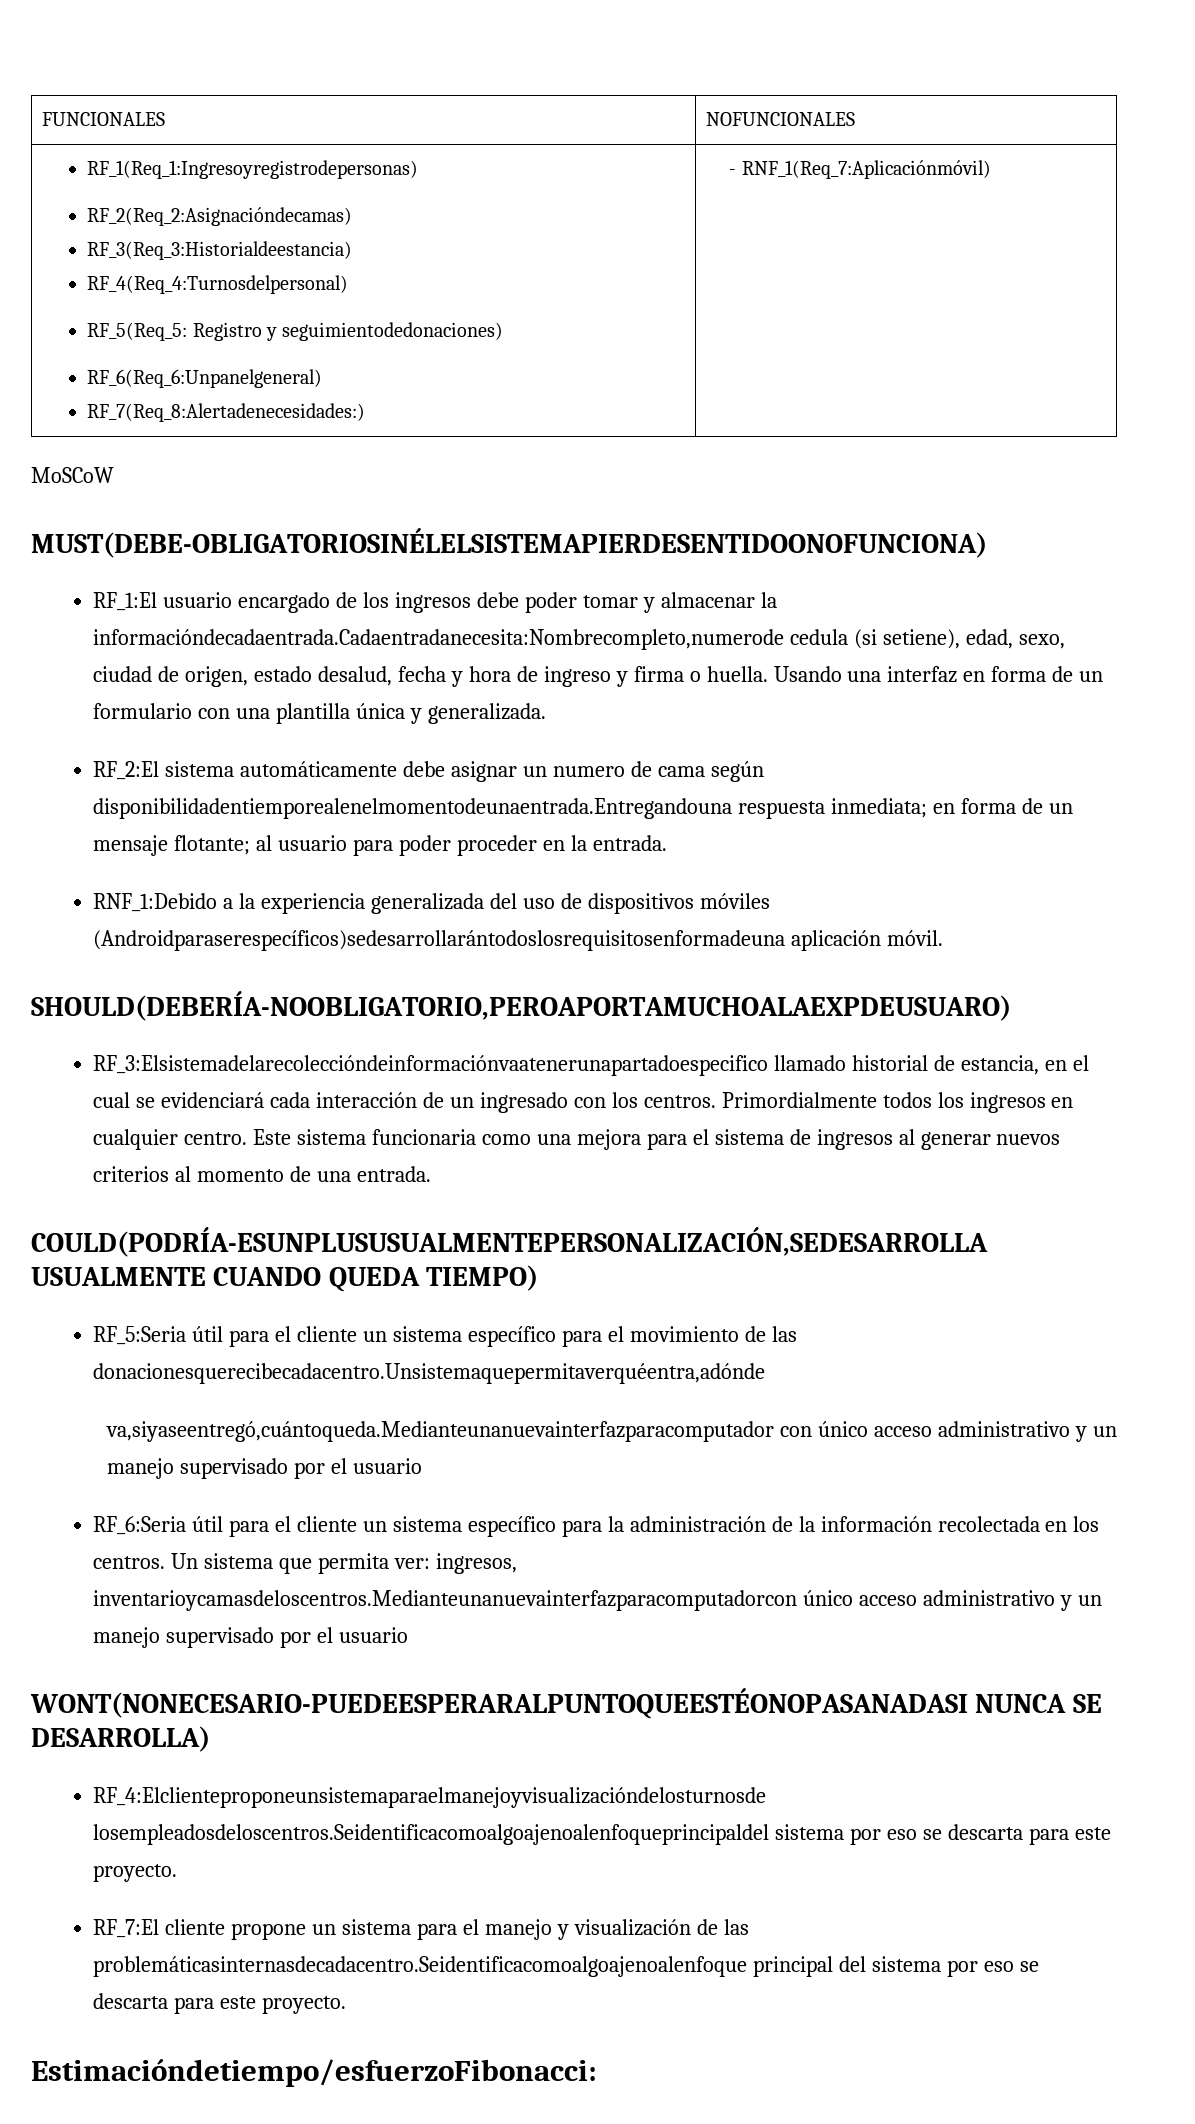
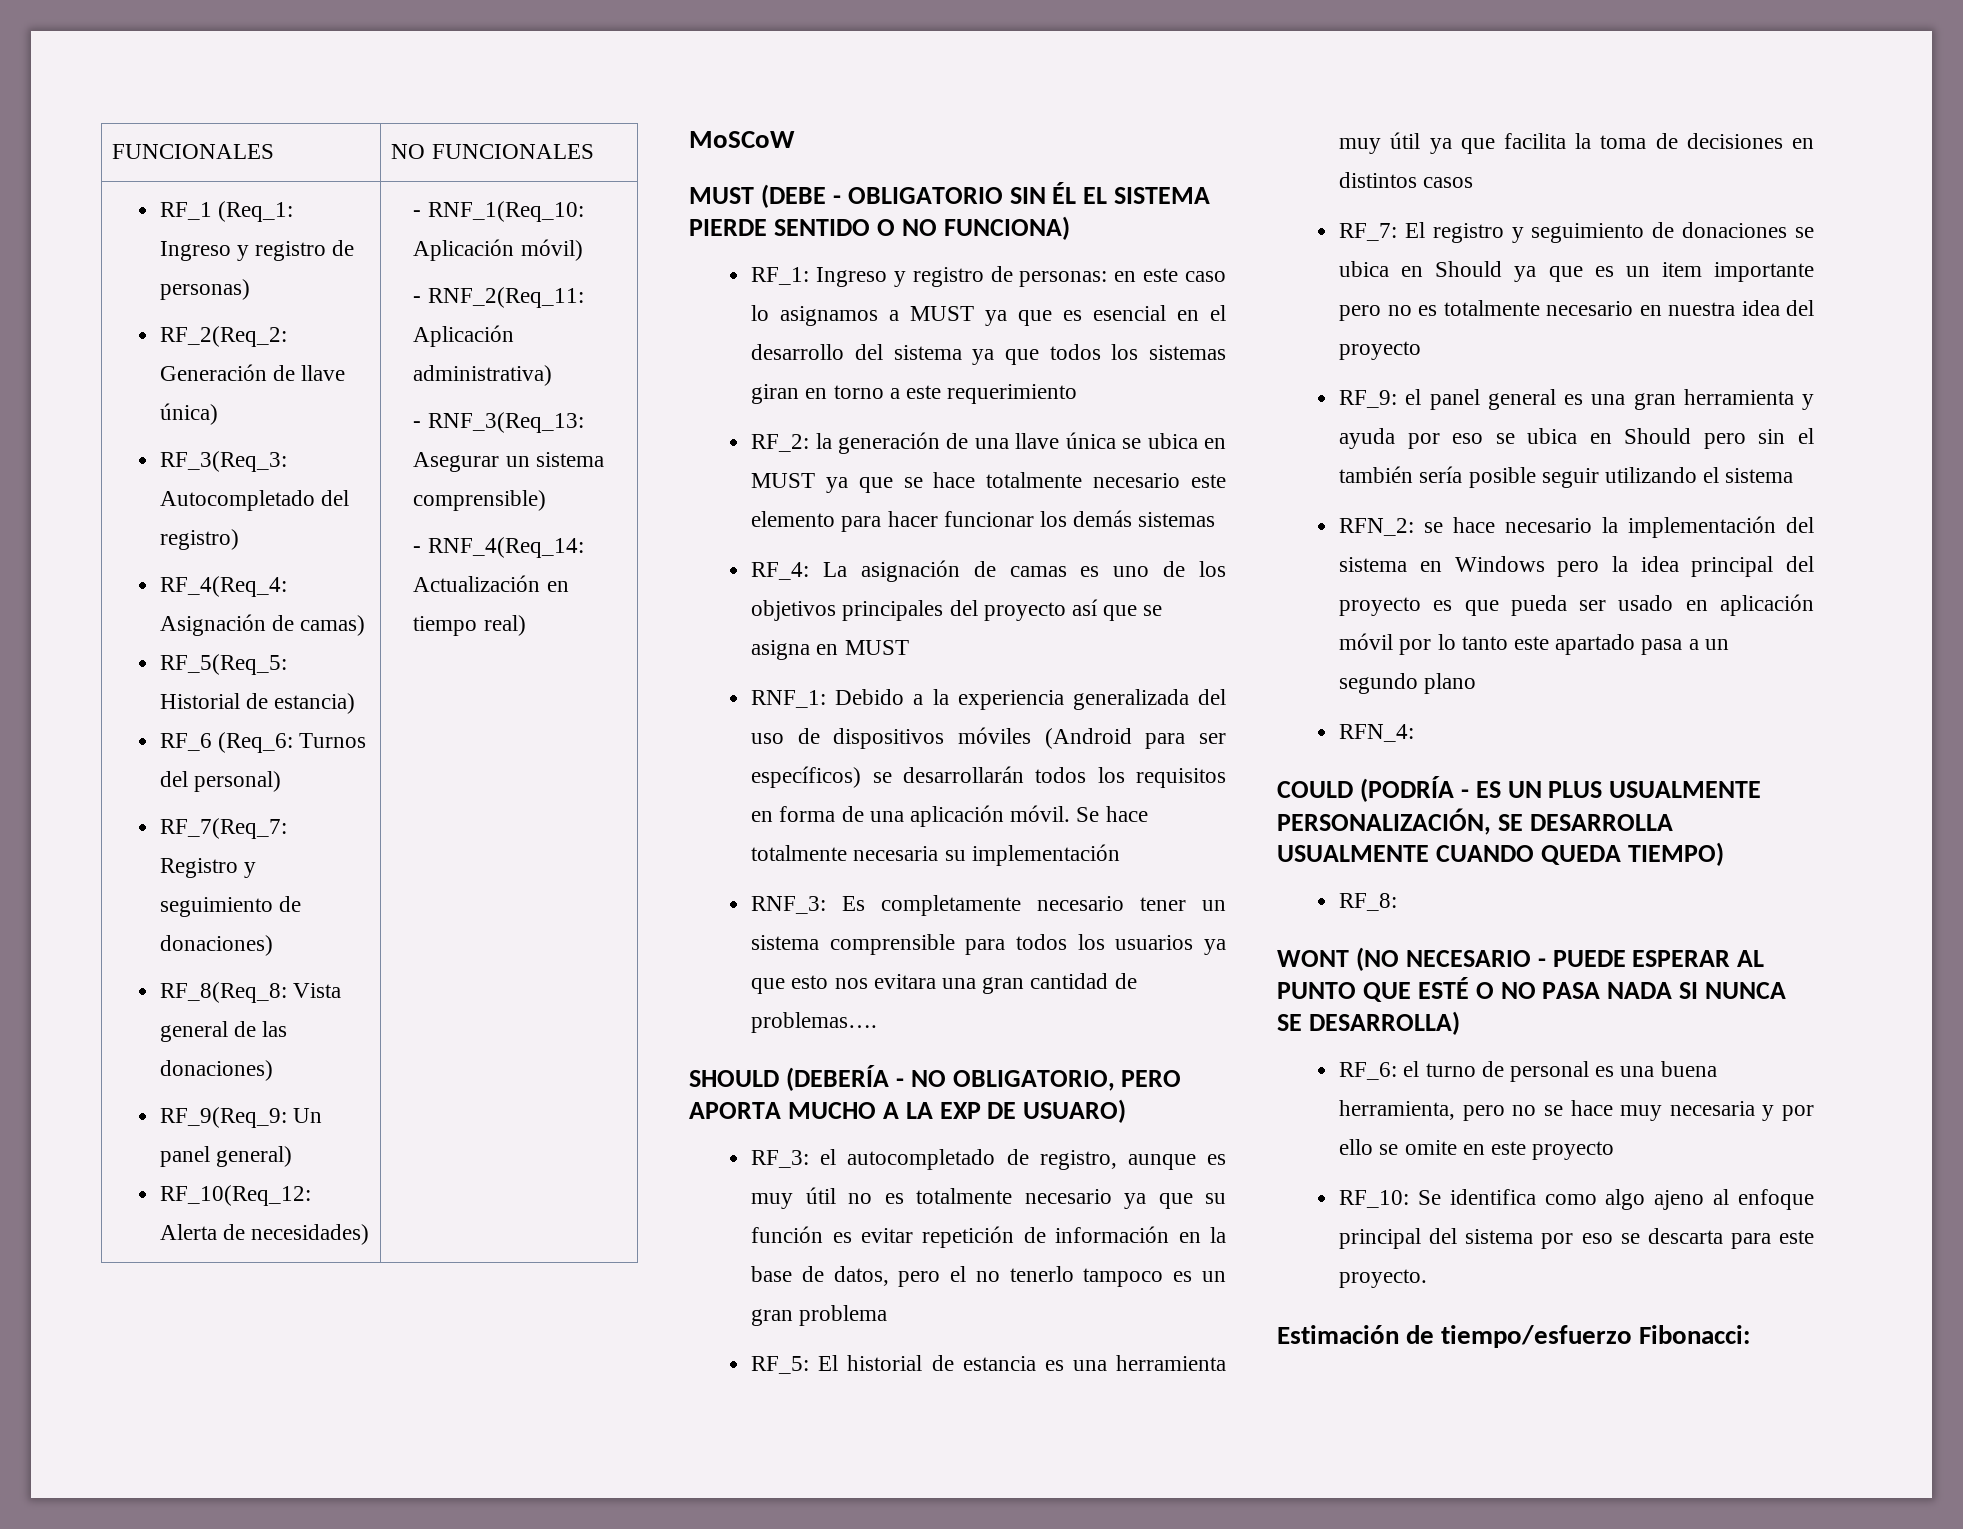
- FUNCIONALES | NOFUNCIONALES
- RF_1(Req_1:Ingresoyregistrodepersonas)
- RF_2(Req_2:Asignacióndecamas)
- RF_3(Req_3:Historialdeestancia)
- RF_4(Req_4:Turnosdelpersonal)
- RF_5(Req_5: Registro y seguimientodedonaciones)
- RF_6(Req_6:Unpanelgeneral)
- RF_7(Req_8:Alertadenecesidades:) | - RNF_1(Req_7:Aplicaciónmóvil)
+ FUNCIONALES | NO FUNCIONALES
+ RF_1 (Req_1: Ingreso y registro de personas)
+ RF_2(Req_2: Generación de llave única)
+ RF_3(Req_3: Autocompletado del registro)
+ RF_4(Req_4: Asignación de camas)
+ RF_5(Req_5: Historial de estancia)
+ RF_6 (Req_6: Turnos del personal)
+ RF_7(Req_7: Registro y seguimiento de donaciones)
+ RF_8(Req_8: Vista general de las donaciones)
+ RF_9(Req_9: Un panel general)
+ RF_10(Req_12: Alerta de necesidades) | - RNF_1(Req_10: Aplicación móvil)
+ - RNF_2(Req_11: Aplicación administrativa)
+ - RNF_3(Req_13: Asegurar un sistema comprensible)
+ - RNF_4(Req_14: Actualización en tiempo real)
  MoSCoW
- MUST(DEBE-OBLIGATORIOSINÉLELSISTEMAPIERDESENTIDOONOFUNCIONA)
- RF_1:El usuario encargado de los ingresos debe poder tomar y almacenar la informacióndecadaentrada.Cadaentradanecesita:Nombrecompleto,numerode cedula (si setiene), edad, sexo, ciudad de origen, estado desalud, fecha y hora de ingreso y firma o huella. Usando una interfaz en forma de un formulario con una plantilla única y generalizada.
- RF_2:El sistema automáticamente debe asignar un numero de cama según disponibilidadentiemporealenelmomentodeunaentrada.Entregandouna respuesta inmediata; en forma de un mensaje flotante; al usuario para poder proceder en la entrada.
- RNF_1:Debido a la experiencia generalizada del uso de dispositivos móviles (Androidparaserespecíficos)sedesarrollarántodoslosrequisitosenformadeuna aplicación móvil.
- SHOULD(DEBERÍA-NOOBLIGATORIO,PEROAPORTAMUCHOALAEXPDEUSUARO)
- RF_3:Elsistemadelarecoleccióndeinformaciónvaatenerunapartadoespecifico llamado historial de estancia, en el cual se evidenciará cada interacción de un ingresado con los centros. Primordialmente todos los ingresos en cualquier centro. Este sistema funcionaria como una mejora para el sistema de ingresos al generar nuevos criterios al momento de una entrada.
- COULD(PODRÍA-ESUNPLUSUSUALMENTEPERSONALIZACIÓN,SEDESARROLLA USUALMENTE CUANDO QUEDA TIEMPO)
- RF_5:Seria útil para el cliente un sistema específico para el movimiento de las donacionesquerecibecadacentro.Unsistemaquepermitaverquéentra,adónde
- va,siyaseentregó,cuántoqueda.Medianteunanuevainterfazparacomputador con único acceso administrativo y un manejo supervisado por el usuario
- RF_6:Seria útil para el cliente un sistema específico para la administración de la información recolectada en los centros. Un sistema que permita ver: ingresos, inventarioycamasdeloscentros.Medianteunanuevainterfazparacomputadorcon único acceso administrativo y un manejo supervisado por el usuario
- WONT(NONECESARIO-PUEDEESPERARALPUNTOQUEESTÉONOPASANADASI NUNCA SE DESARROLLA)
- RF_4:Elclienteproponeunsistemaparaelmanejoyvisualizacióndelosturnosde losempleadosdeloscentros.Seidentificacomoalgoajenoalenfoqueprincipaldel sistema por eso se descarta para este proyecto.
- RF_7:El cliente propone un sistema para el manejo y visualización de las problemáticasinternasdecadacentro.Seidentificacomoalgoajenoalenfoque principal del sistema por eso se descarta para este proyecto.
+ MUST (DEBE - OBLIGATORIO SIN ÉL EL SISTEMA PIERDE SENTIDO O NO FUNCIONA)
+ RF_1: Ingreso y registro de personas: en este caso lo asignamos a MUST ya que es esencial en el desarrollo del sistema ya que todos los sistemas giran en torno a este requerimiento
+ RF_2: la generación de una llave única se ubica en MUST ya que se hace totalmente necesario este elemento para hacer funcionar los demás sistemas
+ RF_4: La asignación de camas es uno de los objetivos principales del proyecto así que se asigna en MUST
+ RNF_1: Debido a la experiencia generalizada del uso de dispositivos móviles (Android para ser específicos) se desarrollarán todos los requisitos en forma de una aplicación móvil. Se hace totalmente necesaria su implementación
+ RNF_3: Es completamente necesario tener un sistema comprensible para todos los usuarios ya que esto nos evitara una gran cantidad de problemas….
+ SHOULD (DEBERÍA - NO OBLIGATORIO, PERO APORTA MUCHO A LA EXP DE USUARO)
+ RF_3: el autocompletado de registro, aunque es muy útil no es totalmente necesario ya que su función es evitar repetición de información en la base de datos, pero el no tenerlo tampoco es un gran problema
+ RF_5: El historial de estancia es una herramienta muy útil ya que facilita la toma de decisiones en distintos casos
+ RF_7: El registro y seguimiento de donaciones se ubica en Should ya que es un item importante pero no es totalmente necesario en nuestra idea del proyecto
+ RF_9: el panel general es una gran herramienta y ayuda por eso se ubica en Should pero sin el también sería posible seguir utilizando el sistema
+ RFN_2: se hace necesario la implementación del sistema en Windows pero la idea principal del proyecto es que pueda ser usado en aplicación móvil por lo tanto este apartado pasa a un segundo plano
+ RFN_4:
+ COULD (PODRÍA - ES UN PLUS USUALMENTE PERSONALIZACIÓN, SE DESARROLLA USUALMENTE CUANDO QUEDA TIEMPO)
+ RF_8:
+ WONT (NO NECESARIO - PUEDE ESPERAR AL PUNTO QUE ESTÉ O NO PASA NADA SI NUNCA SE DESARROLLA)
+ RF_6: el turno de personal es una buena herramienta, pero no se hace muy necesaria y por ello se omite en este proyecto
+ RF_10: Se identifica como algo ajeno al enfoque principal del sistema por eso se descarta para este proyecto.
- Estimacióndetiempo/esfuerzoFibonacci:
+ Estimación de tiempo/esfuerzo Fibonacci:

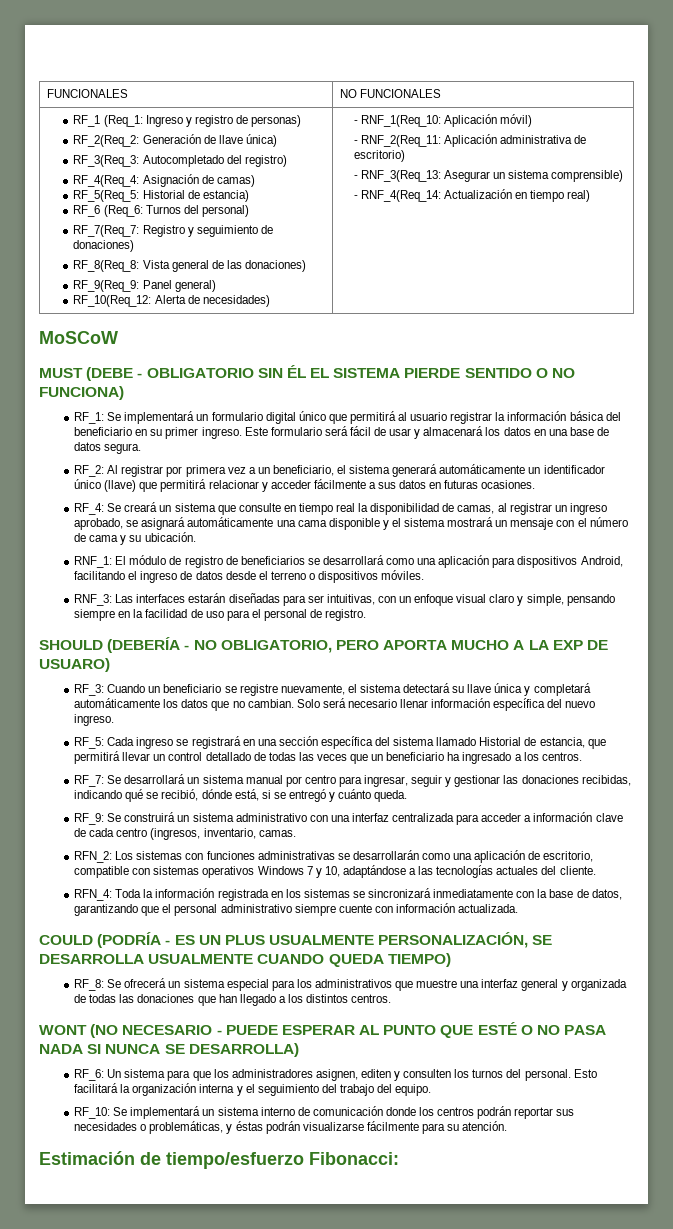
- RF_9(Req_9: Un panel general)
+ RF_9(Req_9: Panel general)
- - RNF_2(Req_11: Aplicación administrativa)
+ - RNF_2(Req_11: Aplicación administrativa de escritorio)
- RF_1: Ingreso y registro de personas: en este caso lo asignamos a MUST ya que es esencial en el desarrollo del sistema ya que todos los sistemas giran en torno a este requerimiento
- RF_2: la generación de una llave única se ubica en MUST ya que se hace totalmente necesario este elemento para hacer funcionar los demás sistemas
- RF_4: La asignación de camas es uno de los objetivos principales del proyecto así que se asigna en MUST
- RNF_1: Debido a la experiencia generalizada del uso de dispositivos móviles (Android para ser específicos) se desarrollarán todos los requisitos en forma de una aplicación móvil. Se hace totalmente necesaria su implementación
- RNF_3: Es completamente necesario tener un sistema comprensible para todos los usuarios ya que esto nos evitara una gran cantidad de problemas….
+ RF_1: Se implementará un formulario digital único que permitirá al usuario registrar la información básica del beneficiario en su primer ingreso. Este formulario será fácil de usar y almacenará los datos en una base de datos segura.
+ RF_2: Al registrar por primera vez a un beneficiario, el sistema generará automáticamente un identificador único (llave) que permitirá relacionar y acceder fácilmente a sus datos en futuras ocasiones.
+ RF_4: Se creará un sistema que consulte en tiempo real la disponibilidad de camas, al registrar un ingreso aprobado, se asignará automáticamente una cama disponible y el sistema mostrará un mensaje con el número de cama y su ubicación.
+ RNF_1: El módulo de registro de beneficiarios se desarrollará como una aplicación para dispositivos Android, facilitando el ingreso de datos desde el terreno o dispositivos móviles.
+ RNF_3: Las interfaces estarán diseñadas para ser intuitivas, con un enfoque visual claro y simple, pensando siempre en la facilidad de uso para el personal de registro.
- RF_3: el autocompletado de registro, aunque es muy útil no es totalmente necesario ya que su función es evitar repetición de información en la base de datos, pero el no tenerlo tampoco es un gran problema
- RF_5: El historial de estancia es una herramienta muy útil ya que facilita la toma de decisiones en distintos casos
- RF_7: El registro y seguimiento de donaciones se ubica en Should ya que es un item importante pero no es totalmente necesario en nuestra idea del proyecto
- RF_9: el panel general es una gran herramienta y ayuda por eso se ubica en Should pero sin el también sería posible seguir utilizando el sistema
- RFN_2: se hace necesario la implementación del sistema en Windows pero la idea principal del proyecto es que pueda ser usado en aplicación móvil por lo tanto este apartado pasa a un segundo plano
- RFN_4:
+ RF_3: Cuando un beneficiario se registre nuevamente, el sistema detectará su llave única y completará automáticamente los datos que no cambian. Solo será necesario llenar información específica del nuevo ingreso.
+ RF_5: Cada ingreso se registrará en una sección específica del sistema llamado Historial de estancia, que permitirá llevar un control detallado de todas las veces que un beneficiario ha ingresado a los centros.
+ RF_7: Se desarrollará un sistema manual por centro para ingresar, seguir y gestionar las donaciones recibidas, indicando qué se recibió, dónde está, si se entregó y cuánto queda.
+ RF_9: Se construirá un sistema administrativo con una interfaz centralizada para acceder a información clave de cada centro (ingresos, inventario, camas.
+ RFN_2: Los sistemas con funciones administrativas se desarrollarán como una aplicación de escritorio, compatible con sistemas operativos Windows 7 y 10, adaptándose a las tecnologías actuales del cliente.
+ RFN_4: Toda la información registrada en los sistemas se sincronizará inmediatamente con la base de datos, garantizando que el personal administrativo siempre cuente con información actualizada.
- RF_8:
+ RF_8: Se ofrecerá un sistema especial para los administrativos que muestre una interfaz general y organizada de todas las donaciones que han llegado a los distintos centros.
- RF_6: el turno de personal es una buena herramienta, pero no se hace muy necesaria y por ello se omite en este proyecto
- RF_10: Se identifica como algo ajeno al enfoque principal del sistema por eso se descarta para este proyecto.
+ RF_6: Un sistema para que los administradores asignen, editen y consulten los turnos del personal. Esto facilitará la organización interna y el seguimiento del trabajo del equipo.
+ RF_10: Se implementará un sistema interno de comunicación donde los centros podrán reportar sus necesidades o problemáticas, y éstas podrán visualizarse fácilmente para su atención.

